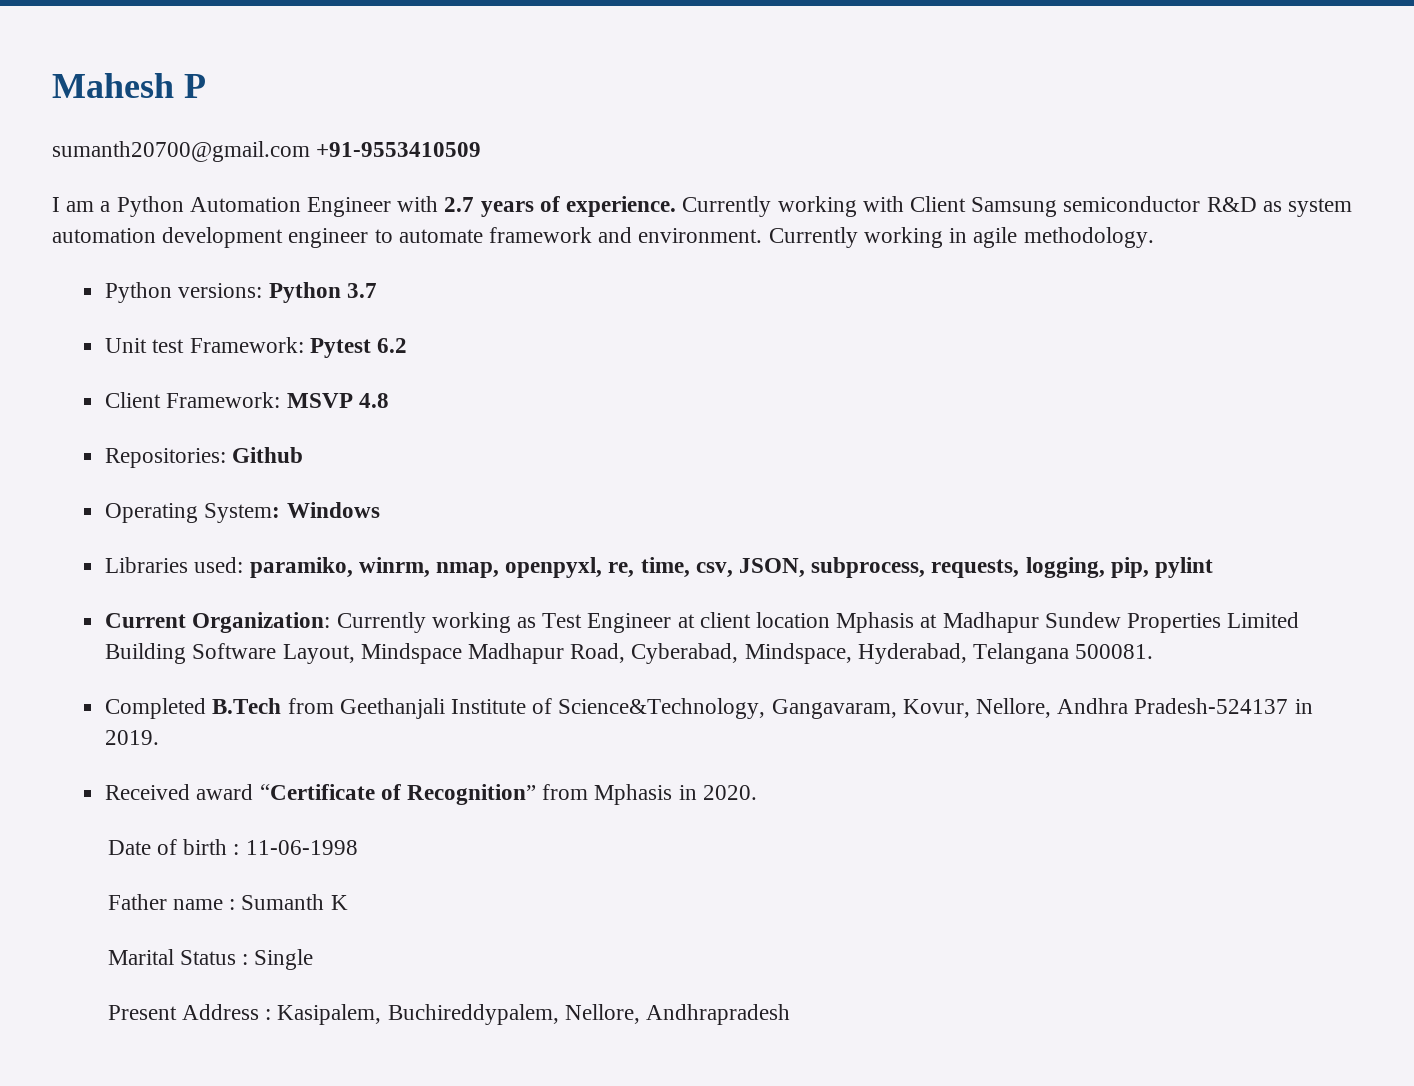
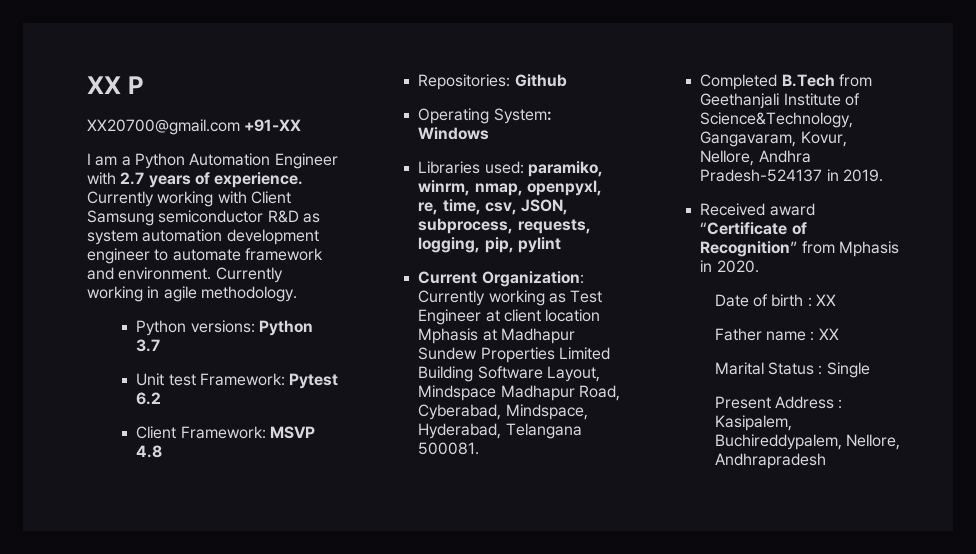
- Mahesh P
+ XX P
- sumanth20700@gmail.com +91-9553410509
+ XX20700@gmail.com +91-XX
- Date of birth : 11-06-1998
+ Date of birth : XX
- Father name : Sumanth K
+ Father name : XX

